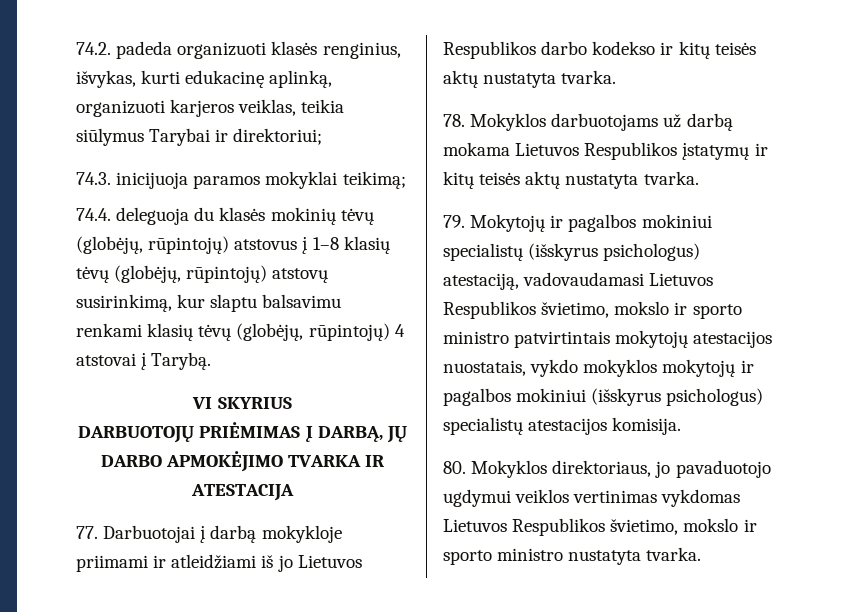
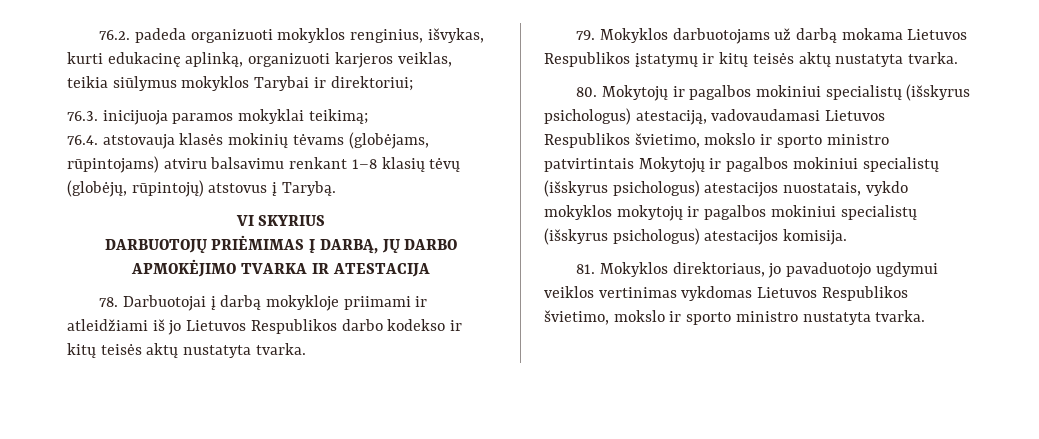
- 74.2. padeda organizuoti klasės renginius, išvykas, kurti edukacinę aplinką, organizuoti karjeros veiklas, teikia siūlymus Tarybai ir direktoriui;
+ 76.2. padeda organizuoti mokyklos renginius, išvykas, kurti edukacinę aplinką, organizuoti karjeros veiklas, teikia siūlymus mokyklos Tarybai ir direktoriui;
- 74.3. inicijuoja paramos mokyklai teikimą;
+ 76.3. inicijuoja paramos mokyklai teikimą;
- 74.4. deleguoja du klasės mokinių tėvų (globėjų, rūpintojų) atstovus į 1–8 klasių tėvų (globėjų, rūpintojų) atstovų susirinkimą, kur slaptu balsavimu renkami klasių tėvų (globėjų, rūpintojų) 4 atstovai į Tarybą.
+ 76.4. atstovauja klasės mokinių tėvams (globėjams, rūpintojams) atviru balsavimu renkant 1–8 klasių tėvų (globėjų, rūpintojų) atstovus į Tarybą.
- 77. Darbuotojai į darbą mokykloje priimami ir atleidžiami iš jo Lietuvos Respublikos darbo kodekso ir kitų teisės aktų nustatyta tvarka.
+ 78. Darbuotojai į darbą mokykloje priimami ir atleidžiami iš jo Lietuvos Respublikos darbo kodekso ir kitų teisės aktų nustatyta tvarka.
- 78. Mokyklos darbuotojams už darbą mokama Lietuvos Respublikos įstatymų ir kitų teisės aktų nustatyta tvarka.
+ 79. Mokyklos darbuotojams už darbą mokama Lietuvos Respublikos įstatymų ir kitų teisės aktų nustatyta tvarka.
- 79. Mokytojų ir pagalbos mokiniui specialistų (išskyrus psichologus) atestaciją, vadovaudamasi Lietuvos Respublikos švietimo, mokslo ir sporto ministro patvirtintais mokytojų atestacijos nuostatais, vykdo mokyklos mokytojų ir pagalbos mokiniui (išskyrus psichologus) specialistų atestacijos komisija.
+ 80. Mokytojų ir pagalbos mokiniui specialistų (išskyrus psichologus) atestaciją, vadovaudamasi Lietuvos Respublikos švietimo, mokslo ir sporto ministro patvirtintais Mokytojų ir pagalbos mokiniui specialistų (išskyrus psichologus) atestacijos nuostatais, vykdo mokyklos mokytojų ir pagalbos mokiniui specialistų (išskyrus psichologus) atestacijos komisija.
- 80. Mokyklos direktoriaus, jo pavaduotojo ugdymui veiklos vertinimas vykdomas Lietuvos Respublikos švietimo, mokslo ir sporto ministro nustatyta tvarka.
+ 81. Mokyklos direktoriaus, jo pavaduotojo ugdymui veiklos vertinimas vykdomas Lietuvos Respublikos švietimo, mokslo ir sporto ministro nustatyta tvarka.

